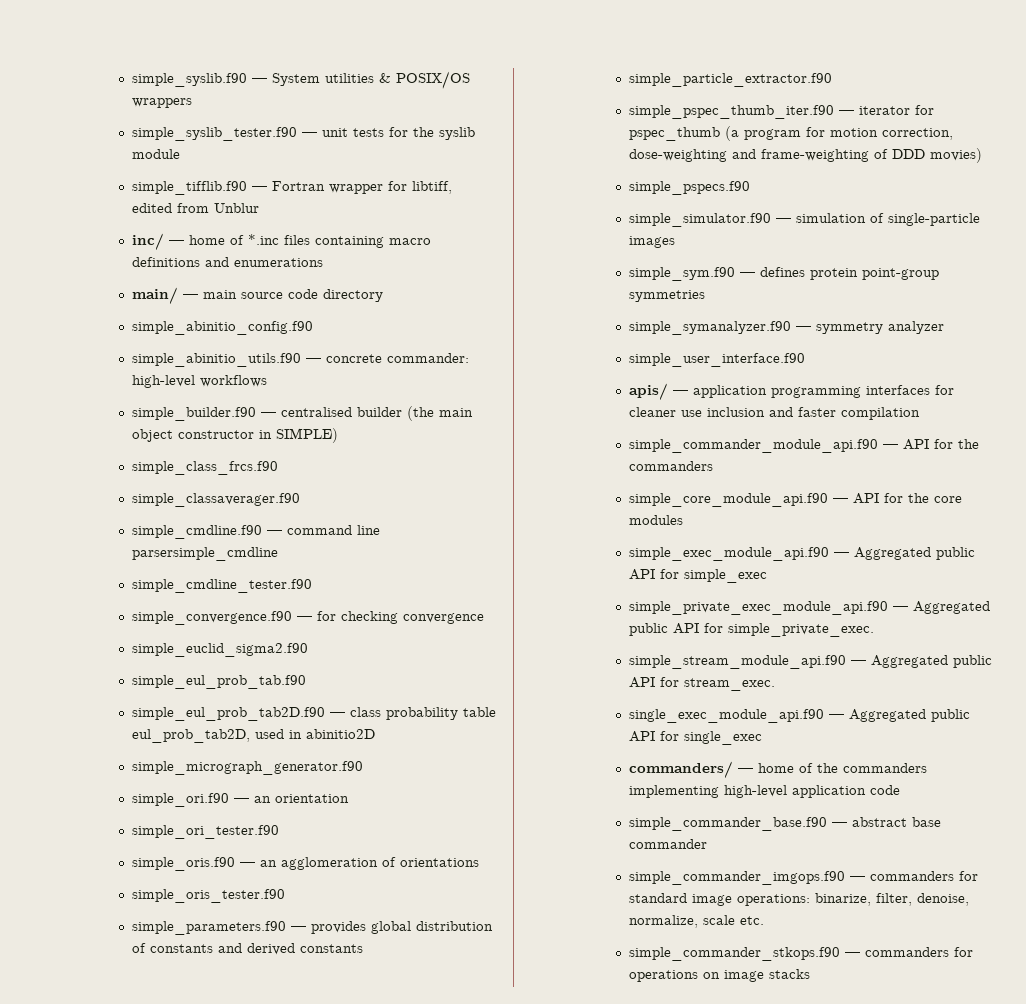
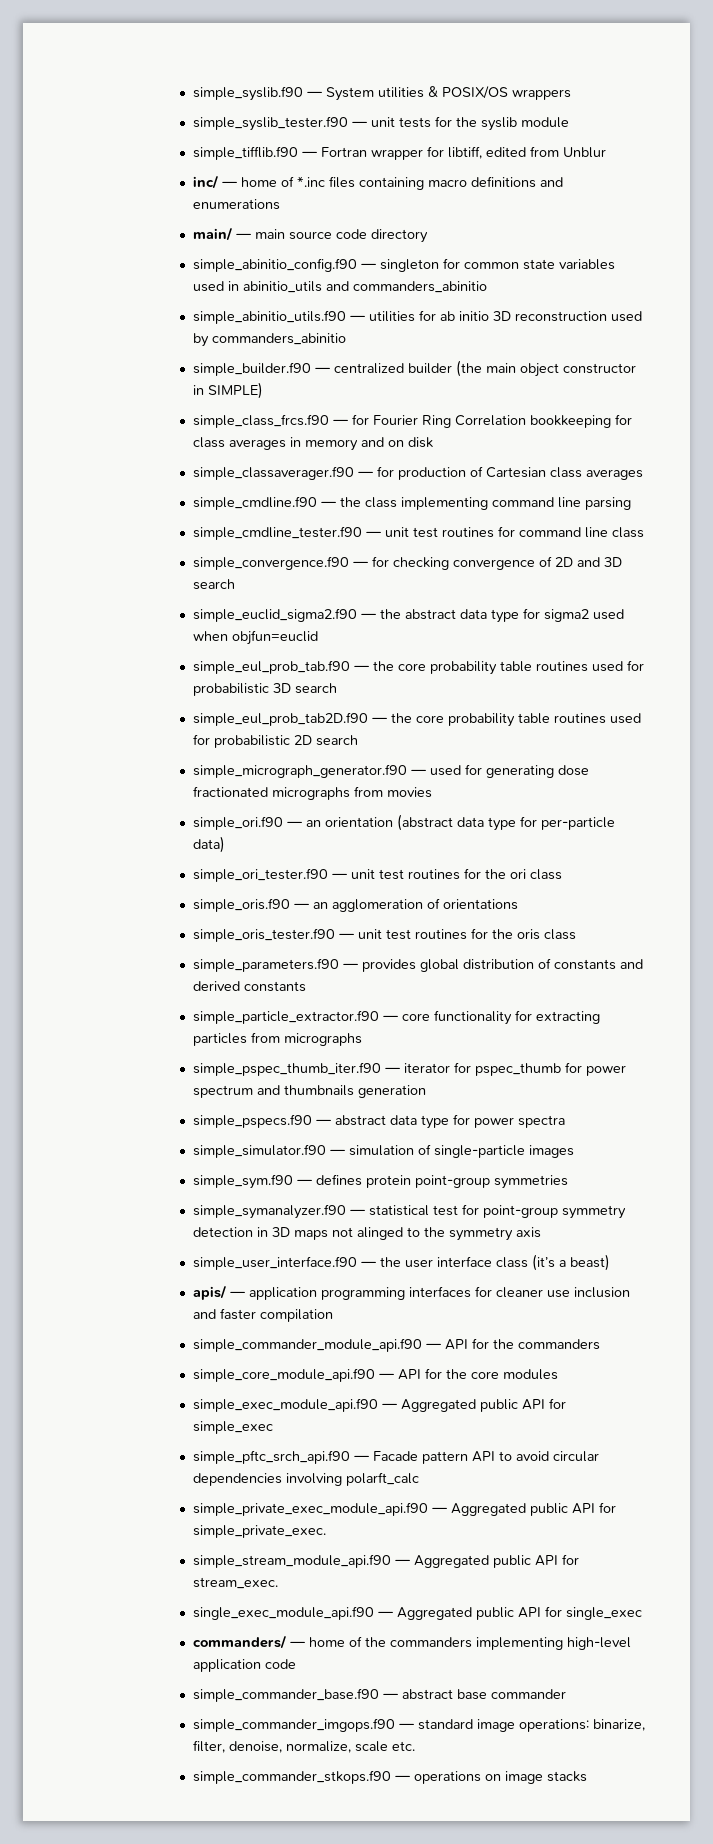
- simple_abinitio_config.f90
- simple_abinitio_utils.f90 — concrete commander: high-level workflows
+ simple_abinitio_config.f90 — singleton for common state variables used in abinitio_utils and commanders_abinitio
+ simple_abinitio_utils.f90 — utilities for ab initio 3D reconstruction used by commanders_abinitio
- simple_builder.f90 — centralised builder (the main object constructor in SIMPLE)
+ simple_builder.f90 — centralized builder (the main object constructor in SIMPLE)
- simple_class_frcs.f90
- simple_classaverager.f90
+ simple_class_frcs.f90 — for Fourier Ring Correlation bookkeeping for class averages in memory and on disk
+ simple_classaverager.f90 — for production of Cartesian class averages
- simple_cmdline.f90 — command line parsersimple_cmdline
+ simple_cmdline.f90 — the class implementing command line parsing
- simple_cmdline_tester.f90
+ simple_cmdline_tester.f90 — unit test routines for command line class
- simple_convergence.f90 — for checking convergence
- simple_euclid_sigma2.f90
- simple_eul_prob_tab.f90
- simple_eul_prob_tab2D.f90 — class probability table eul_prob_tab2D, used in abinitio2D
- simple_micrograph_generator.f90
- simple_ori.f90 — an orientation
- simple_ori_tester.f90
+ simple_convergence.f90 — for checking convergence of 2D and 3D search
+ simple_euclid_sigma2.f90 — the abstract data type for sigma2 used when objfun=euclid
+ simple_eul_prob_tab.f90 — the core probability table routines used for probabilistic 3D search
+ simple_eul_prob_tab2D.f90 — the core probability table routines used for probabilistic 2D search
+ simple_micrograph_generator.f90 — used for generating dose fractionated micrographs from movies
+ simple_ori.f90 — an orientation (abstract data type for per-particle data)
+ simple_ori_tester.f90 — unit test routines for the ori class
- simple_oris_tester.f90
+ simple_oris_tester.f90 — unit test routines for the oris class
- simple_particle_extractor.f90
+ simple_particle_extractor.f90 — core functionality for extracting particles from micrographs
- simple_pspec_thumb_iter.f90 — iterator for pspec_thumb (a program for motion correction, dose-weighting and frame-weighting of DDD movies)
- simple_pspecs.f90
+ simple_pspec_thumb_iter.f90 — iterator for pspec_thumb for power spectrum and thumbnails generation
+ simple_pspecs.f90 — abstract data type for power spectra
- simple_symanalyzer.f90 — symmetry analyzer
- simple_user_interface.f90
+ simple_symanalyzer.f90 — statistical test for point-group symmetry detection in 3D maps not alinged to the symmetry axis
+ simple_user_interface.f90 — the user interface class (it’s a beast)
+ simple_pftc_srch_api.f90 — Facade pattern API to avoid circular dependencies involving polarft_calc
- simple_commander_imgops.f90 — commanders for standard image operations: binarize, filter, denoise, normalize, scale etc.
+ simple_commander_imgops.f90 — standard image operations: binarize, filter, denoise, normalize, scale etc.
- simple_commander_stkops.f90 — commanders for operations on image stacks
+ simple_commander_stkops.f90 — operations on image stacks

